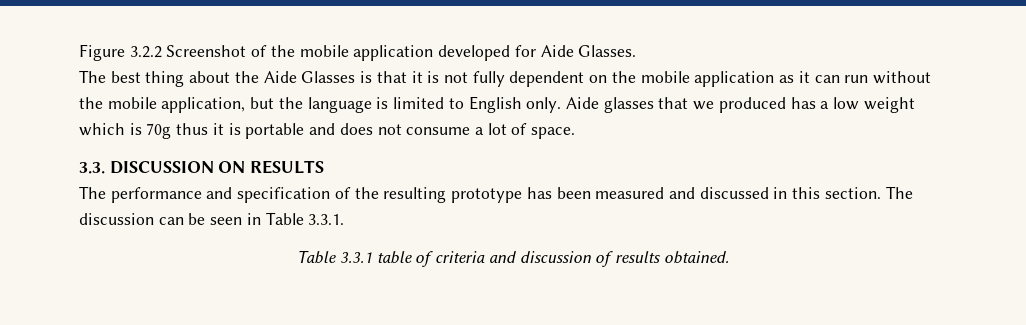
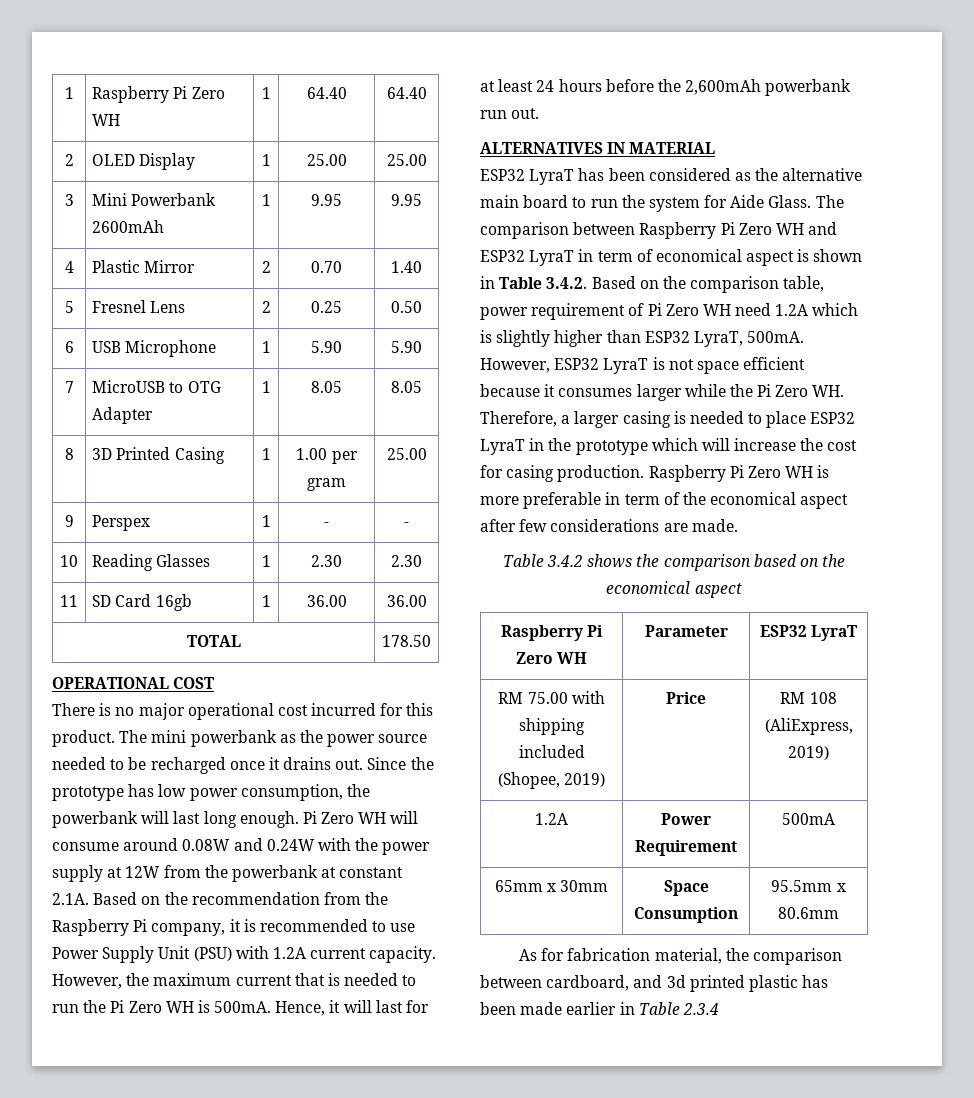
- Figure 3.2.2 Screenshot of the mobile application developed for Aide Glasses.
- The best thing about the Aide Glasses is that it is not fully dependent on the mobile application as it can run without the mobile application, but the language is limited to English only. Aide glasses that we produced has a low weight which is 70g thus it is portable and does not consume a lot of space.
- 3.3. DISCUSSION ON RESULTS
- The performance and specification of the resulting prototype has been measured and discussed in this section. The discussion can be seen in Table 3.3.1.
- Table 3.3.1 table of criteria and discussion of results obtained.
+ 1 | Raspberry Pi Zero WH | 1 | 64.40 | 64.40
+ 2 | OLED Display | 1 | 25.00 | 25.00
+ 3 | Mini Powerbank 2600mAh | 1 | 9.95 | 9.95
+ 4 | Plastic Mirror | 2 | 0.70 | 1.40
+ 5 | Fresnel Lens | 2 | 0.25 | 0.50
+ 6 | USB Microphone | 1 | 5.90 | 5.90
+ 7 | MicroUSB to OTG Adapter | 1 | 8.05 | 8.05
+ 8 | 3D Printed Casing | 1 | 1.00 per gram | 25.00
+ 9 | Perspex | 1 | - | -
+ 10 | Reading Glasses | 1 | 2.30 | 2.30
+ 11 | SD Card 16gb | 1 | 36.00 | 36.00
+ TOTAL | 178.50
+ OPERATIONAL COST
+ There is no major operational cost incurred for this product. The mini powerbank as the power source needed to be recharged once it drains out. Since the prototype has low power consumption, the powerbank will last long enough. Pi Zero WH will consume around 0.08W and 0.24W with the power supply at 12W from the powerbank at constant 2.1A. Based on the recommendation from the Raspberry Pi company, it is recommended to use Power Supply Unit (PSU) with 1.2A current capacity. However, the maximum current that is needed to run the Pi Zero WH is 500mA. Hence, it will last for at least 24 hours before the 2,600mAh powerbank run out.
+ ALTERNATIVES IN MATERIAL
+ ESP32 LyraT has been considered as the alternative main board to run the system for Aide Glass. The comparison between Raspberry Pi Zero WH and ESP32 LyraT in term of economical aspect is shown in Table 3.4.2. Based on the comparison table, power requirement of Pi Zero WH need 1.2A which is slightly higher than ESP32 LyraT, 500mA. However, ESP32 LyraT is not space efficient because it consumes larger while the Pi Zero WH. Therefore, a larger casing is needed to place ESP32 LyraT in the prototype which will increase the cost for casing production. Raspberry Pi Zero WH is more preferable in term of the economical aspect after few considerations are made.
+ Table 3.4.2 shows the comparison based on the economical aspect
+ Raspberry Pi Zero WH | Parameter | ESP32 LyraT
+ RM 75.00 with shipping included (Shopee, 2019) | Price | RM 108 (AliExpress, 2019)
+ 1.2A | Power Requirement | 500mA
+ 65mm x 30mm | Space Consumption | 95.5mm x 80.6mm
+ As for fabrication material, the comparison between cardboard, and 3d printed plastic has been made earlier in Table 2.3.4

